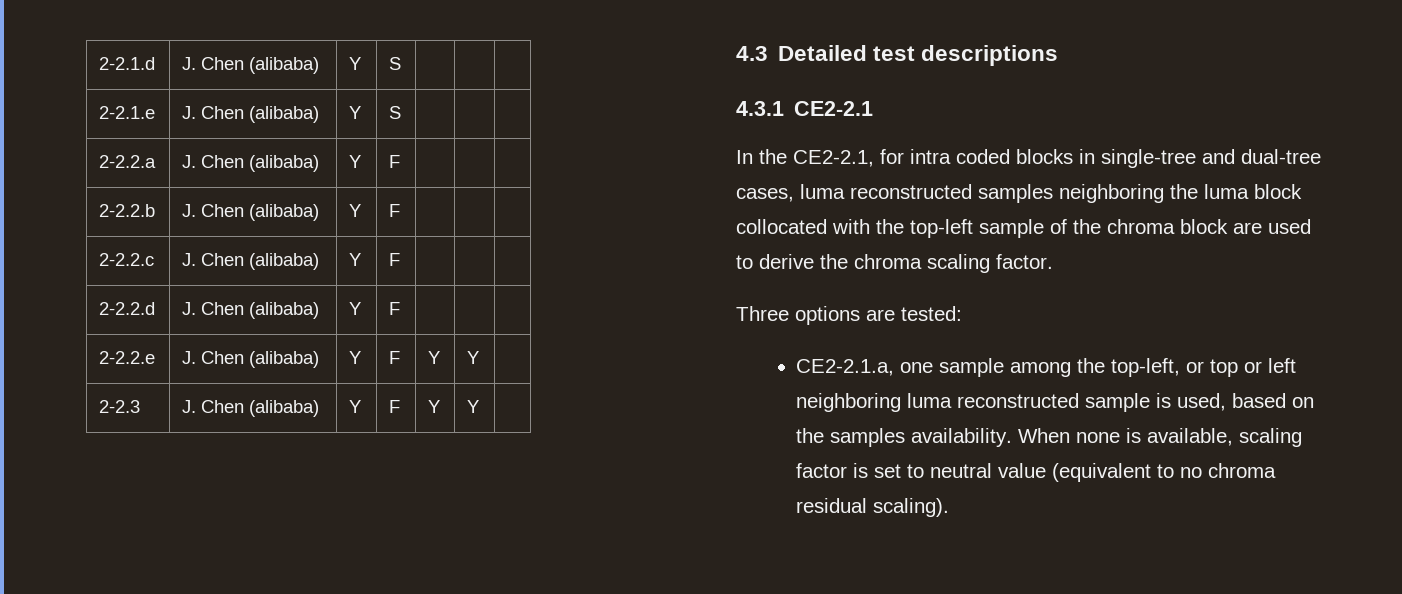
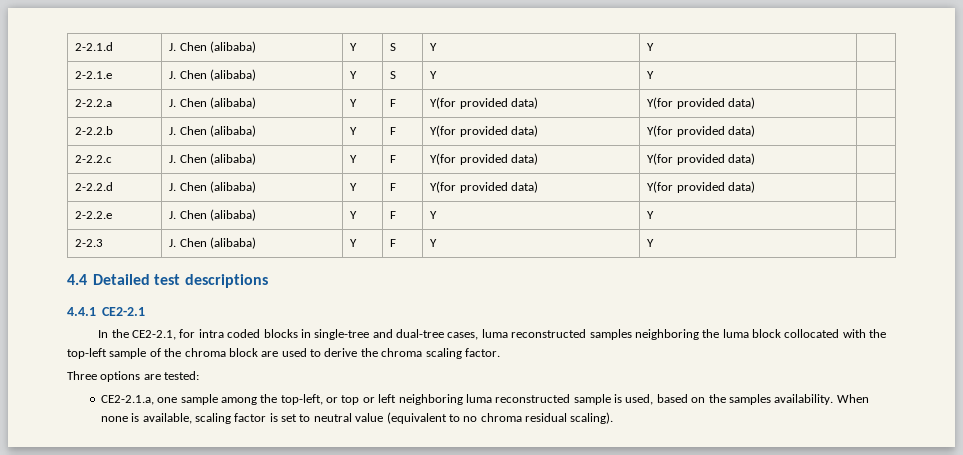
- 2-2.1.d | J. Chen (alibaba) | Y | S | | |
+ 2-2.1.d | J. Chen (alibaba) | Y | S | Y | Y |
- 2-2.1.e | J. Chen (alibaba) | Y | S | | |
+ 2-2.1.e | J. Chen (alibaba) | Y | S | Y | Y |
- 2-2.2.a | J. Chen (alibaba) | Y | F | | |
+ 2-2.2.a | J. Chen (alibaba) | Y | F | Y(for provided data) | Y(for provided data) |
- 2-2.2.b | J. Chen (alibaba) | Y | F | | |
+ 2-2.2.b | J. Chen (alibaba) | Y | F | Y(for provided data) | Y(for provided data) |
- 2-2.2.c | J. Chen (alibaba) | Y | F | | |
+ 2-2.2.c | J. Chen (alibaba) | Y | F | Y(for provided data) | Y(for provided data) |
- 2-2.2.d | J. Chen (alibaba) | Y | F | | |
+ 2-2.2.d | J. Chen (alibaba) | Y | F | Y(for provided data) | Y(for provided data) |
- 4.3 Detailed test descriptions
+ 4.4 Detailed test descriptions
- 4.3.1 CE2-2.1
+ 4.4.1 CE2-2.1

